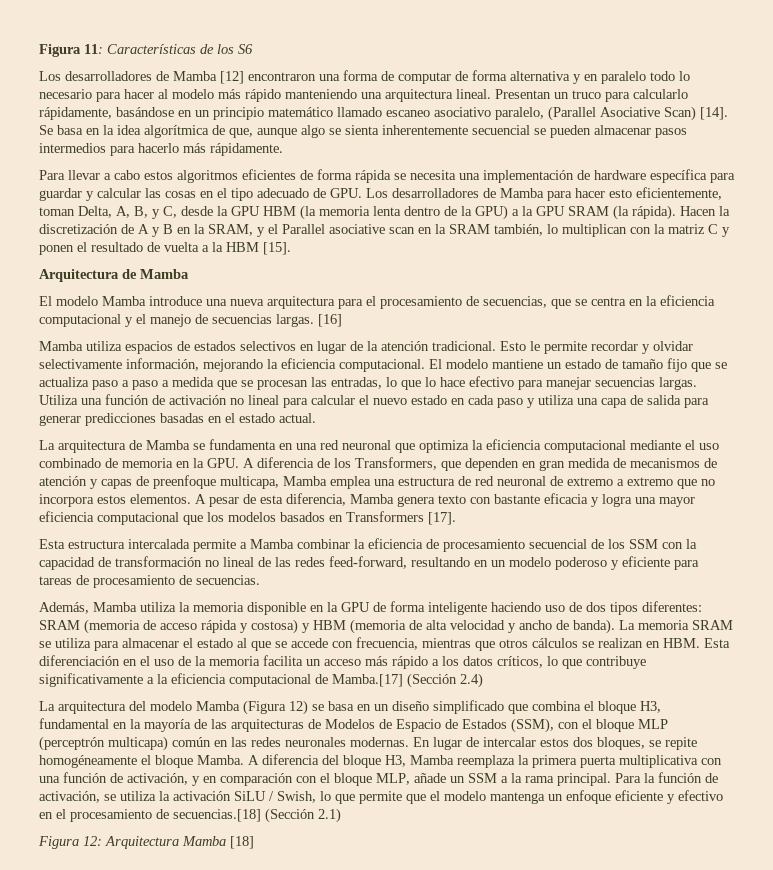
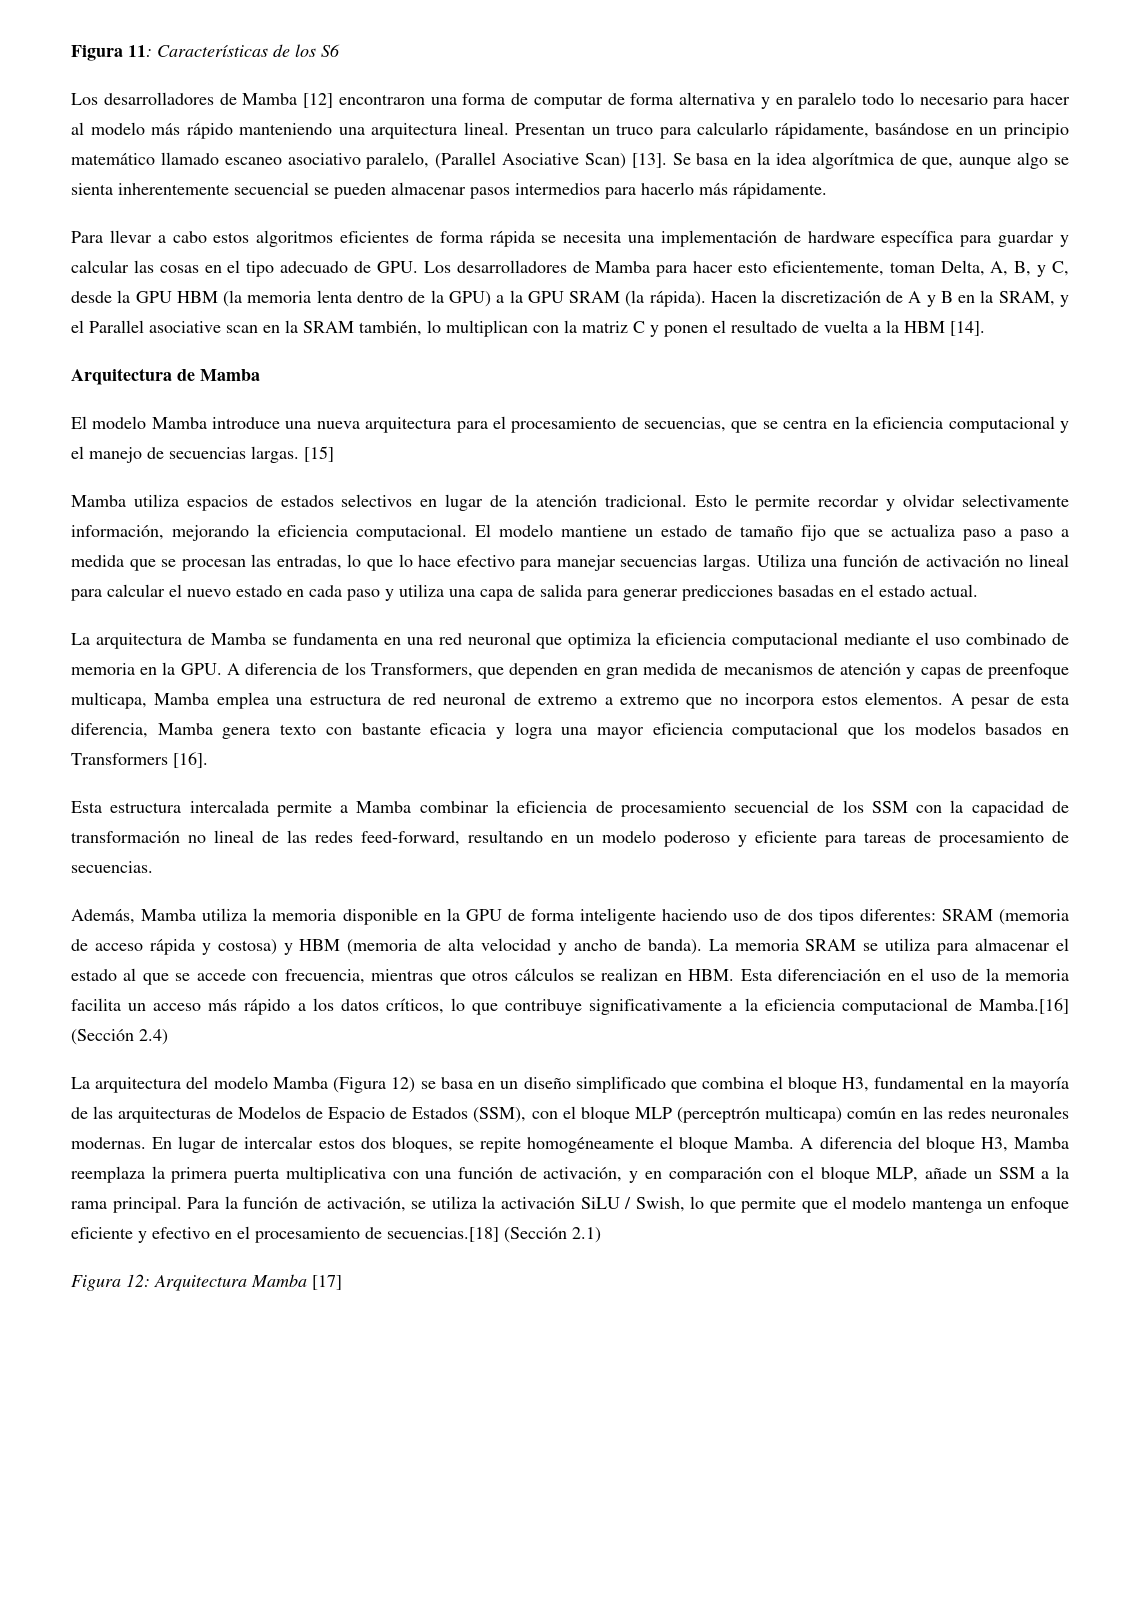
- Presentan un truco para calcularlo rápidamente, basándose en un principio matemático llamado escaneo asociativo paralelo, (Parallel Asociative Scan) [14].
+ Presentan un truco para calcularlo rápidamente, basándose en un principio matemático llamado escaneo asociativo paralelo, (Parallel Asociative Scan) [13].
- Hacen la discretización de A y B en la SRAM, y el Parallel asociative scan en la SRAM también, lo multiplican con la matriz C y ponen el resultado de vuelta a la HBM [15].
+ Hacen la discretización de A y B en la SRAM, y el Parallel asociative scan en la SRAM también, lo multiplican con la matriz C y ponen el resultado de vuelta a la HBM [14].
- [16]
+ [15]
- A pesar de esta diferencia, Mamba genera texto con bastante eficacia y logra una mayor eficiencia computacional que los modelos basados en Transformers [17].
+ A pesar de esta diferencia, Mamba genera texto con bastante eficacia y logra una mayor eficiencia computacional que los modelos basados en Transformers [16].
- La memoria SRAM se utiliza para almacenar el estado al que se accede con frecuencia, mientras que otros cálculos se realizan en HBM. Esta diferenciación en el uso de la memoria facilita un acceso más rápido a los datos críticos, lo que contribuye significativamente a la eficiencia computacional de Mamba.[17] (Sección 2.4)
+ La memoria SRAM se utiliza para almacenar el estado al que se accede con frecuencia, mientras que otros cálculos se realizan en HBM. Esta diferenciación en el uso de la memoria facilita un acceso más rápido a los datos críticos, lo que contribuye significativamente a la eficiencia computacional de Mamba.[16] (Sección 2.4)
- Figura 12: Arquitectura Mamba [18]
+ Figura 12: Arquitectura Mamba [17]

